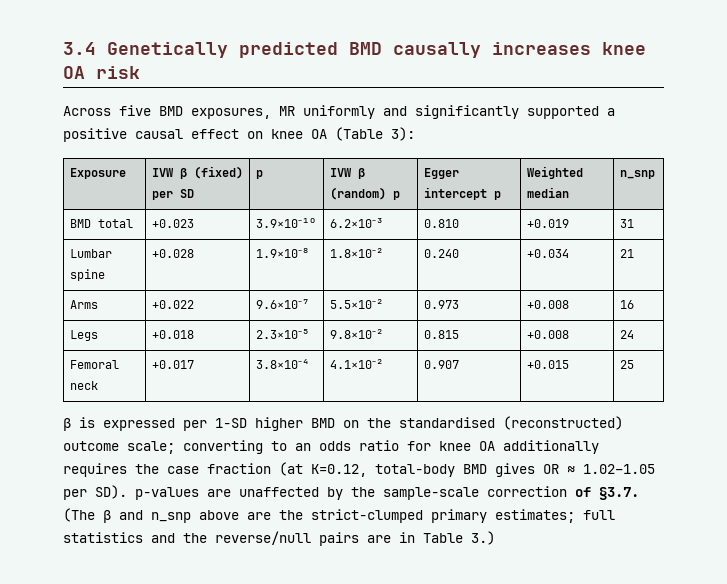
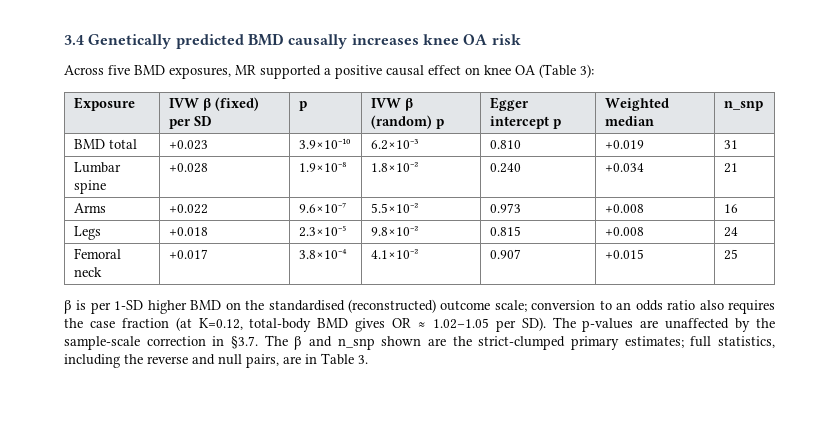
- Across five BMD exposures, MR uniformly and significantly supported a positive causal effect on knee OA (Table 3):
+ Across five BMD exposures, MR supported a positive causal effect on knee OA (Table 3):
- β is expressed per 1-SD higher BMD on the standardised (reconstructed) outcome scale; converting to an odds ratio for knee OA additionally requires the case fraction (at K=0.12, total-body BMD gives OR ≈ 1.02–1.05 per SD). p-values are unaffected by the sample-scale correction of §3.7. (The β and n_snp above are the strict-clumped primary estimates; full statistics and the reverse/null pairs are in Table 3.)
+ β is per 1-SD higher BMD on the standardised (reconstructed) outcome scale; conversion to an odds ratio also requires the case fraction (at K=0.12, total-body BMD gives OR ≈ 1.02–1.05 per SD). The p-values are unaffected by the sample-scale correction in §3.7. The β and n_snp shown are the strict-clumped primary estimates; full statistics, including the reverse and null pairs, are in Table 3.

